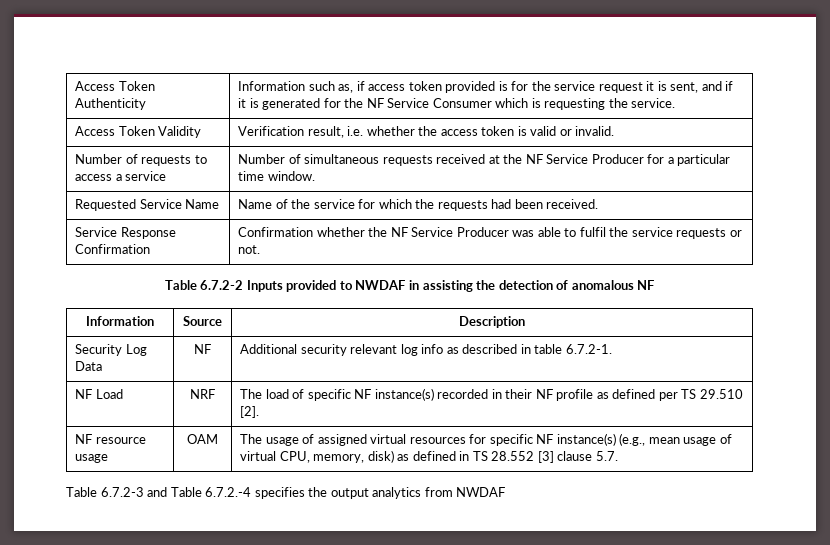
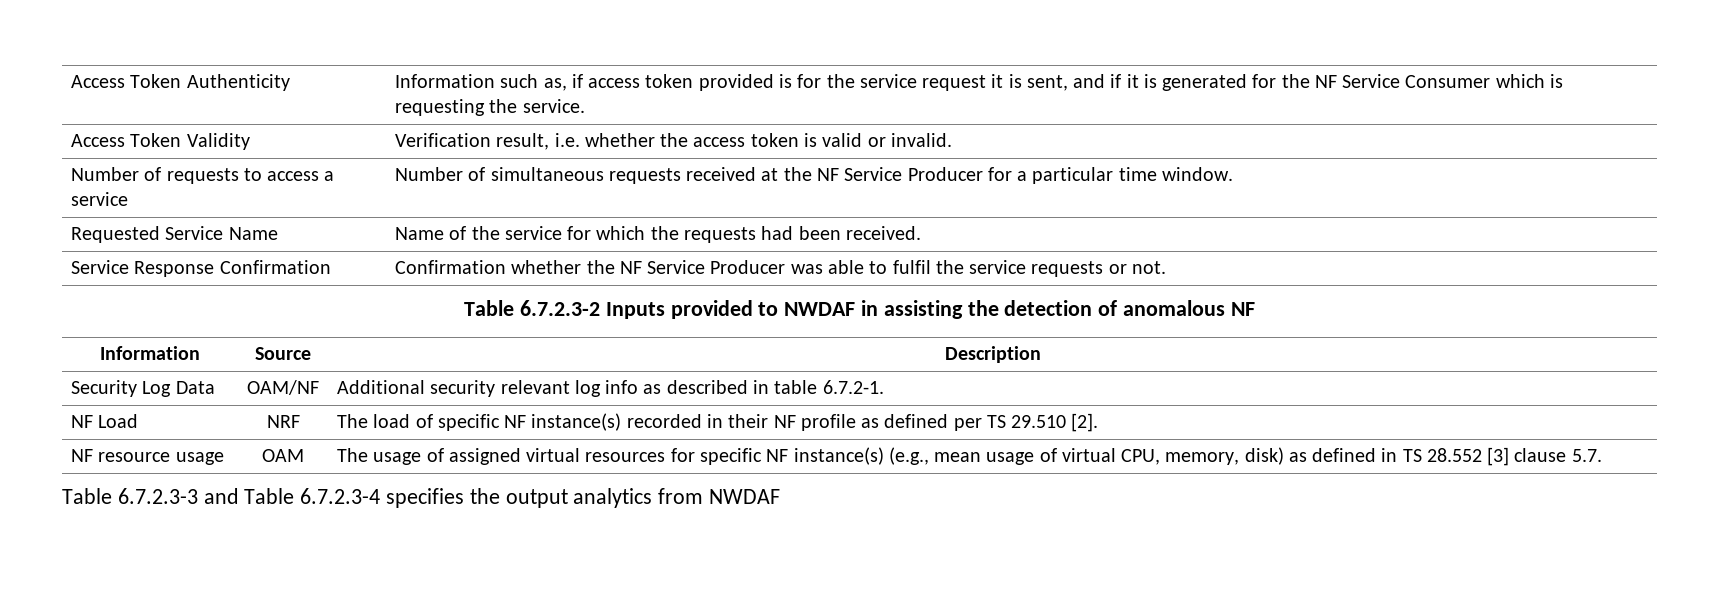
- Table 6.7.2-2 Inputs provided to NWDAF in assisting the detection of anomalous NF
+ Table 6.7.2.3-2 Inputs provided to NWDAF in assisting the detection of anomalous NF
- Security Log Data | NF | Additional security relevant log info as described in table 6.7.2-1.
+ Security Log Data | OAM/NF | Additional security relevant log info as described in table 6.7.2-1.
- Table 6.7.2-3 and Table 6.7.2.-4 specifies the output analytics from NWDAF
+ Table 6.7.2.3-3 and Table 6.7.2.3-4 specifies the output analytics from NWDAF

